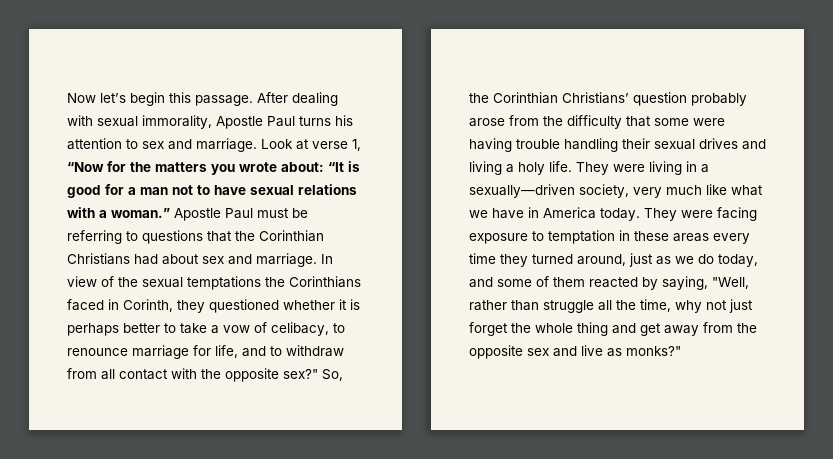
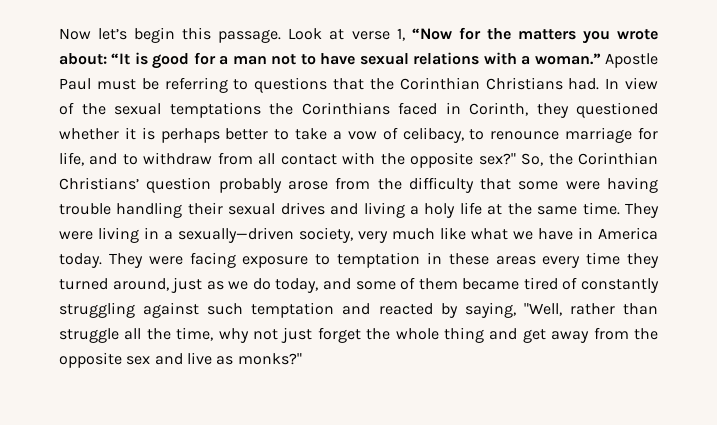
- After dealing with sexual immorality, Apostle Paul turns his attention to sex and marriage.
- Apostle Paul must be referring to questions that the Corinthian Christians had about sex and marriage.
+ Apostle Paul must be referring to questions that the Corinthian Christians had.
- So, the Corinthian Christians’ question probably arose from the difficulty that some were having trouble handling their sexual drives and living a holy life.
+ So, the Corinthian Christians’ question probably arose from the difficulty that some were having trouble handling their sexual drives and living a holy life at the same time.
- They were facing exposure to temptation in these areas every time they turned around, just as we do today, and some of them reacted by saying, "Well, rather than struggle all the time, why not just forget the whole thing and get away from the opposite sex and live as monks?"
+ They were facing exposure to temptation in these areas every time they turned around, just as we do today, and some of them became tired of constantly struggling against such temptation and reacted by saying, "Well, rather than struggle all the time, why not just forget the whole thing and get away from the opposite sex and live as monks?"

